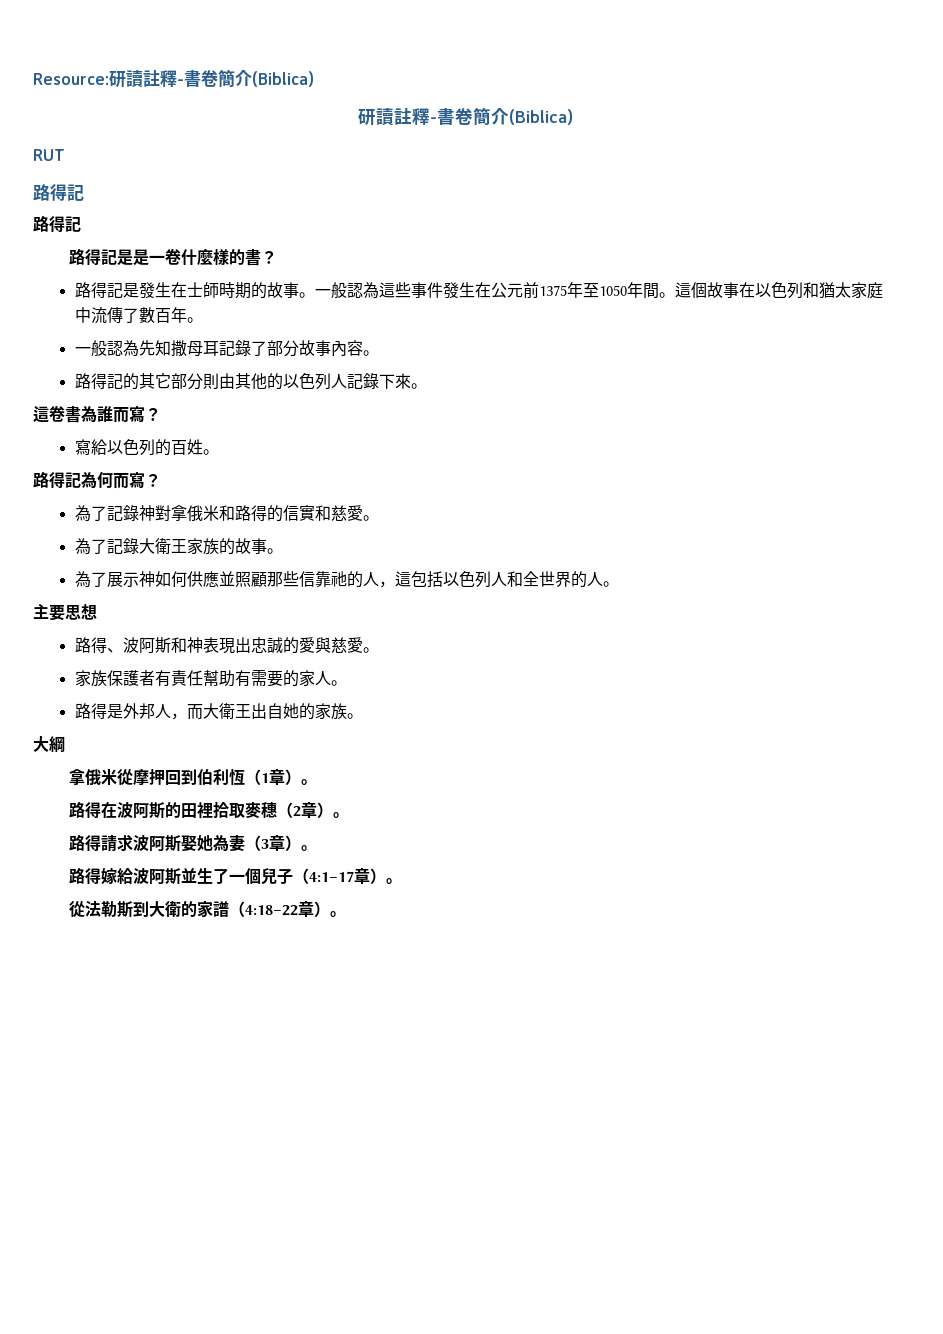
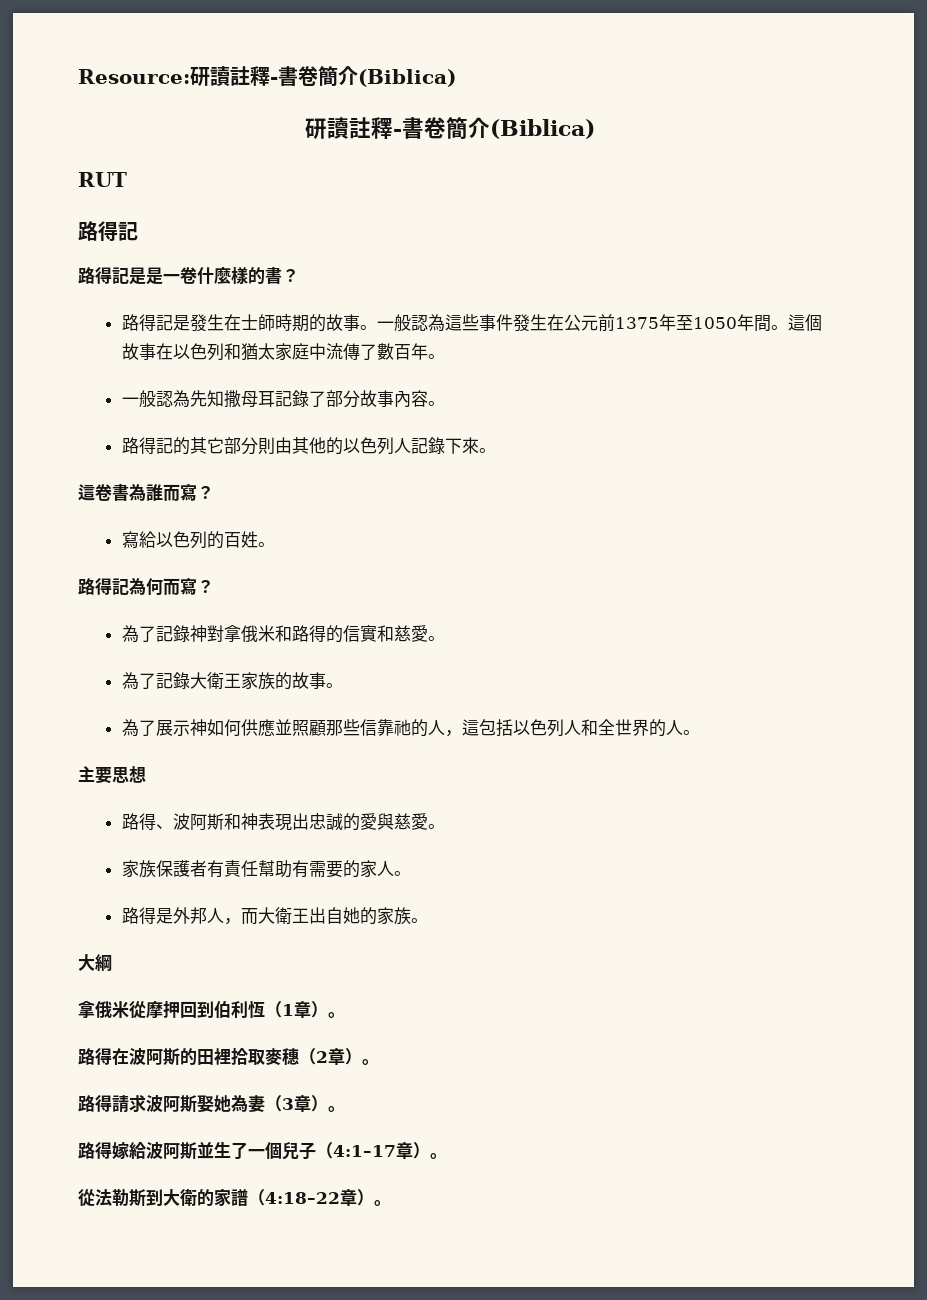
  RUT
- 路得記

